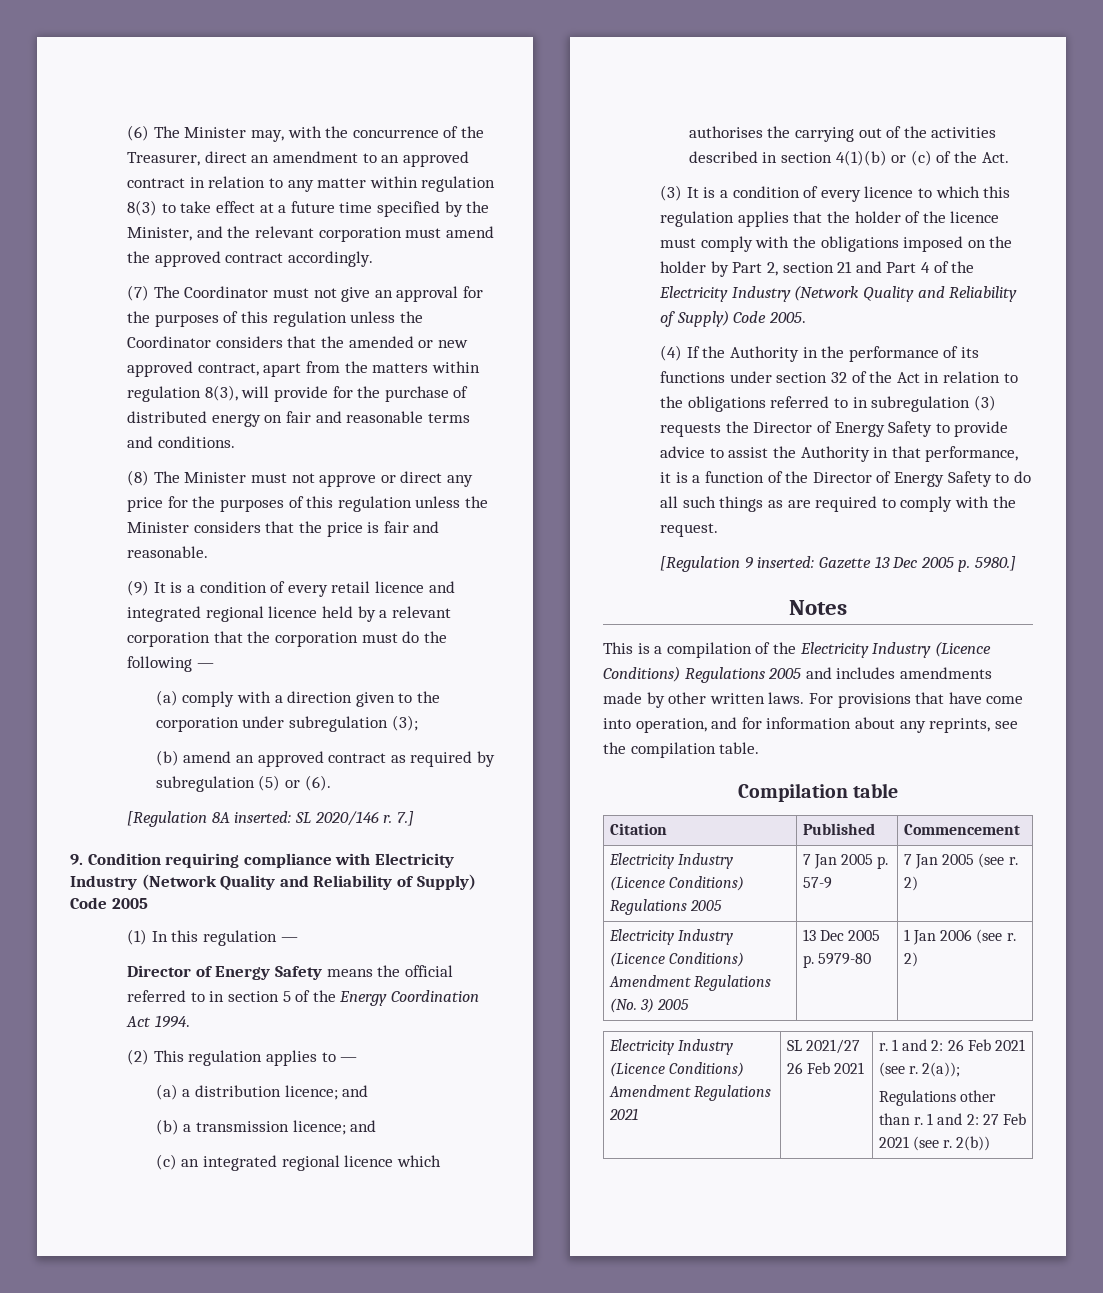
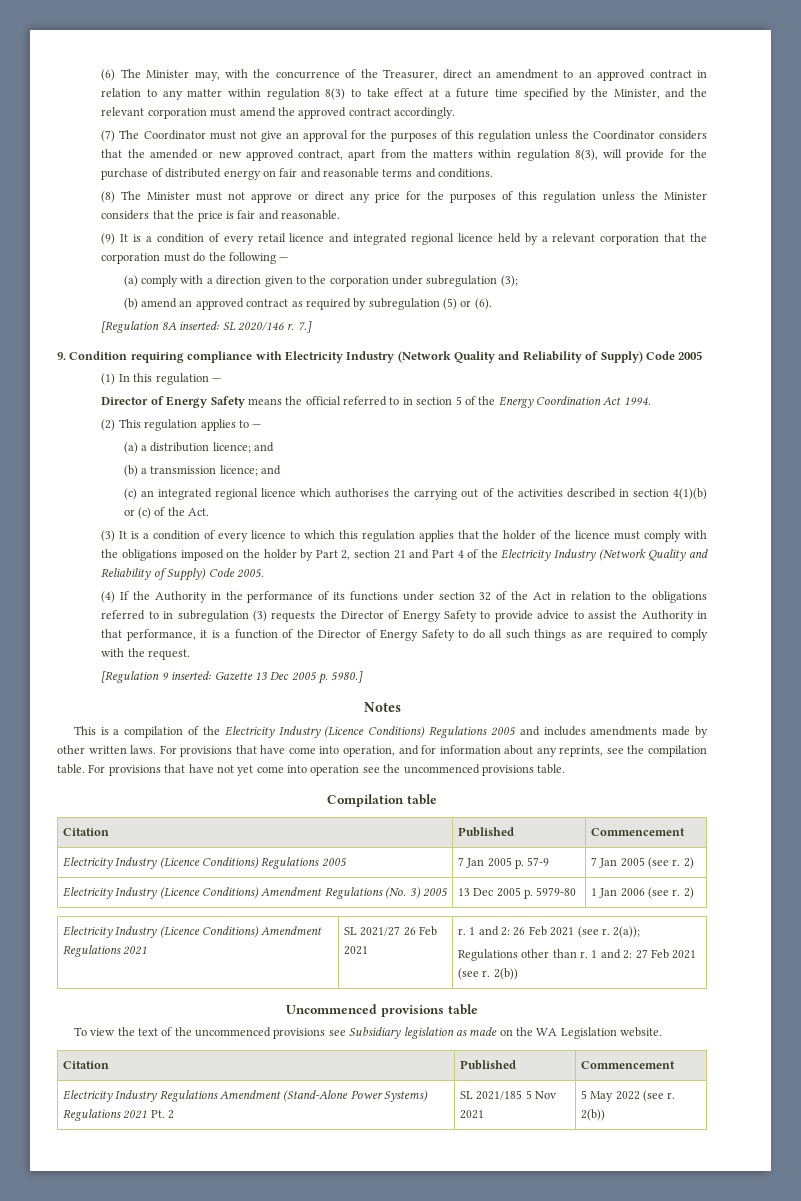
+ For provisions that have not yet come into operation see the uncommenced provisions table.
+ Uncommenced provisions table
+ To view the text of the uncommenced provisions see Subsidiary legislation as made on the WA Legislation website.
+ Citation | Published | Commencement
+ Electricity Industry Regulations Amendment (Stand-Alone Power Systems) Regulations 2021 Pt. 2 | SL 2021/185 5 Nov 2021 | 5 May 2022 (see r. 2(b))

